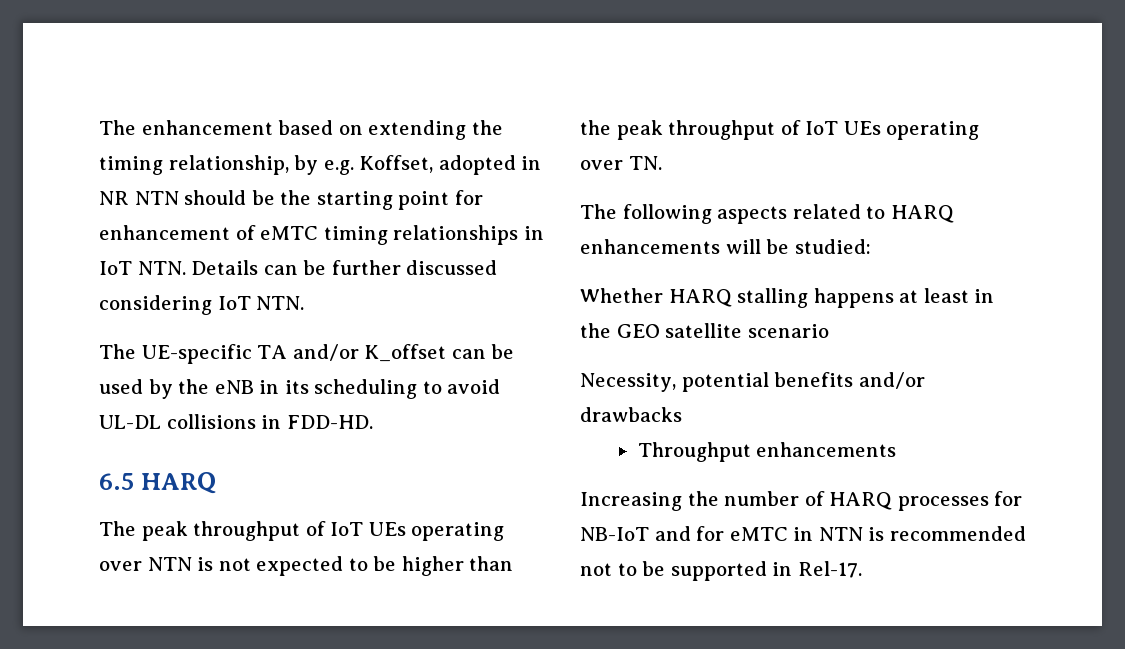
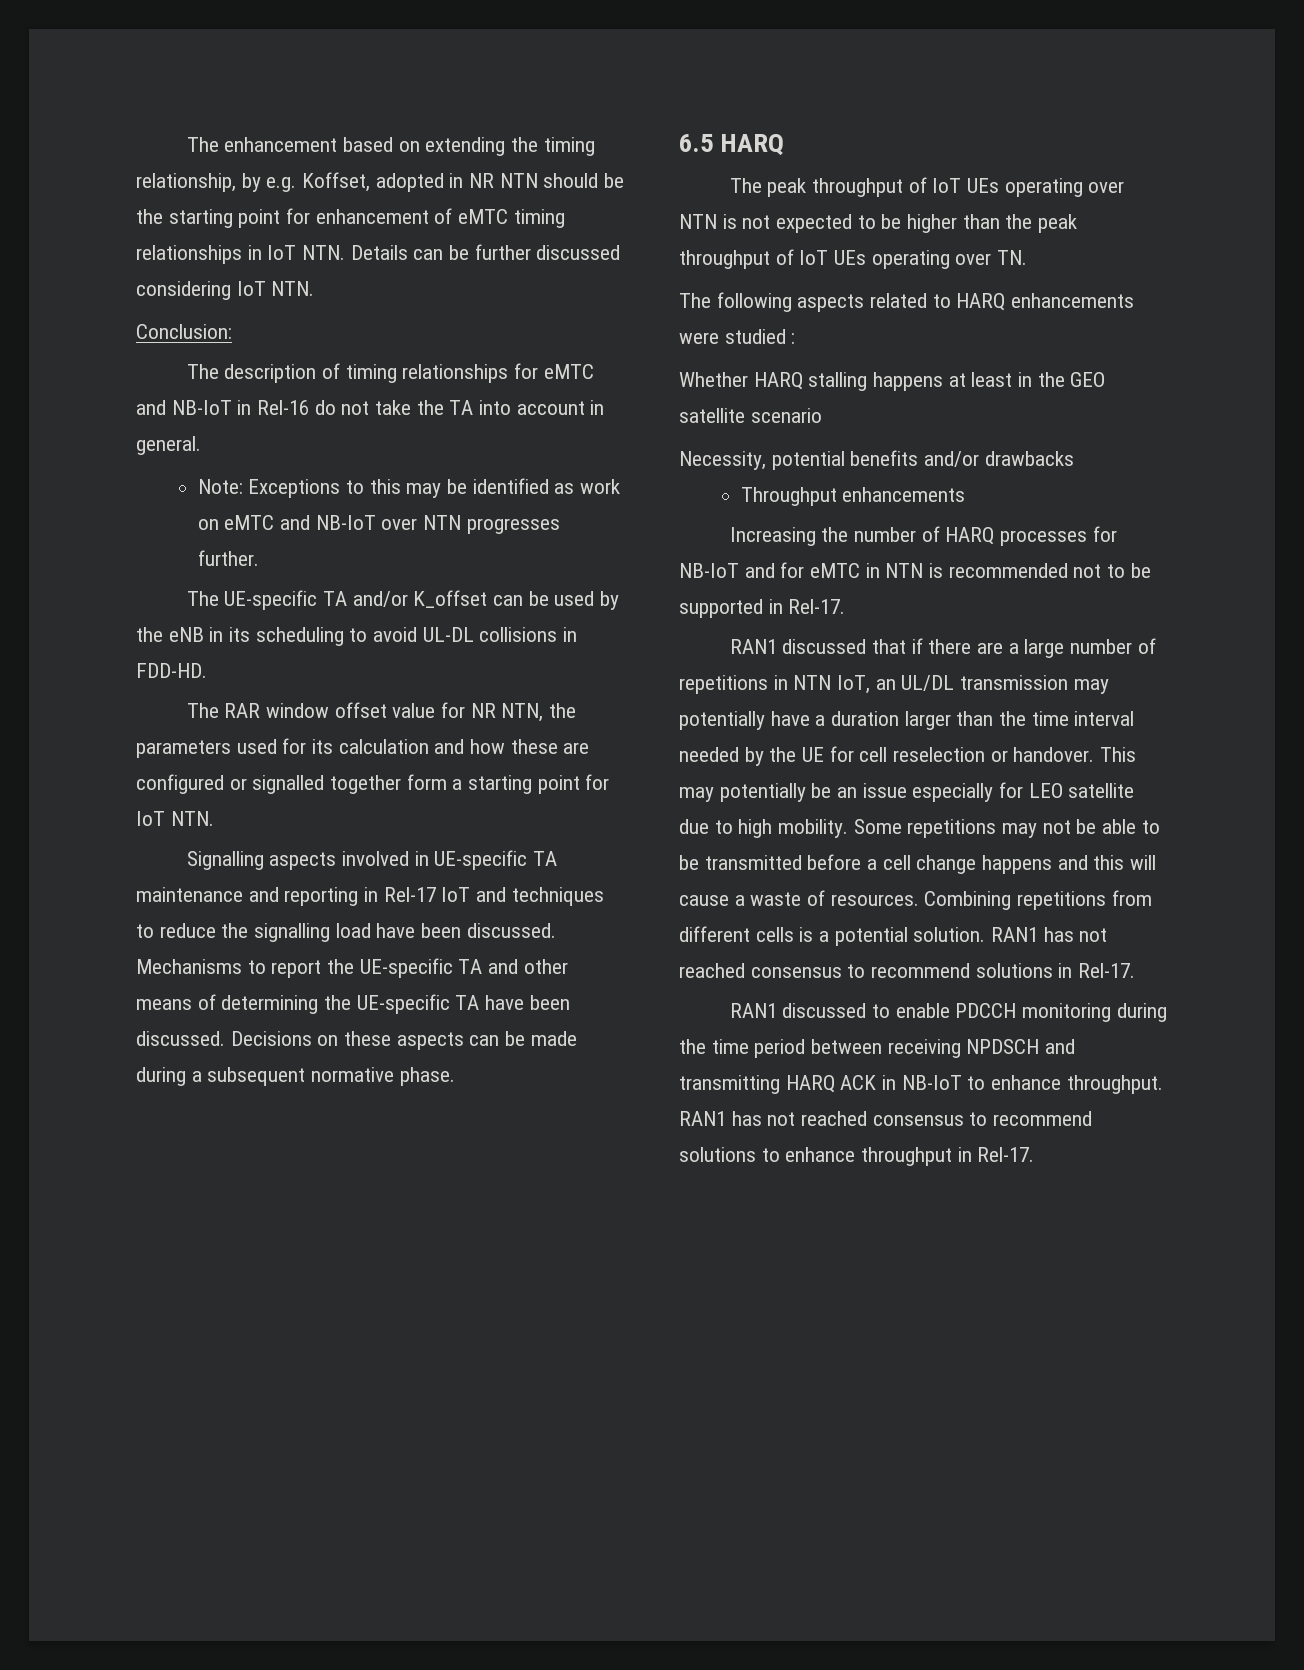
+ Conclusion:
+ The description of timing relationships for eMTC and NB-IoT in Rel-16 do not take the TA into account in general.
+ Note: Exceptions to this may be identified as work on eMTC and NB-IoT over NTN progresses further.
+ The RAR window offset value for NR NTN, the parameters used for its calculation and how these are configured or signalled together form a starting point for IoT NTN.
+ Signalling aspects involved in UE-specific TA maintenance and reporting in Rel-17 IoT and techniques to reduce the signalling load have been discussed. Mechanisms to report the UE-specific TA and other means of determining the UE-specific TA have been discussed. Decisions on these aspects can be made during a subsequent normative phase.
- The following aspects related to HARQ enhancements will be studied:
+ The following aspects related to HARQ enhancements were studied :
+ RAN1 discussed that if there are a large number of repetitions in NTN IoT, an UL/DL transmission may potentially have a duration larger than the time interval needed by the UE for cell reselection or handover. This may potentially be an issue especially for LEO satellite due to high mobility. Some repetitions may not be able to be transmitted before a cell change happens and this will cause a waste of resources. Combining repetitions from different cells is a potential solution. RAN1 has not reached consensus to recommend solutions in Rel-17.
+ RAN1 discussed to enable PDCCH monitoring during the time period between receiving NPDSCH and transmitting HARQ ACK in NB-IoT to enhance throughput. RAN1 has not reached consensus to recommend solutions to enhance throughput in Rel-17.

